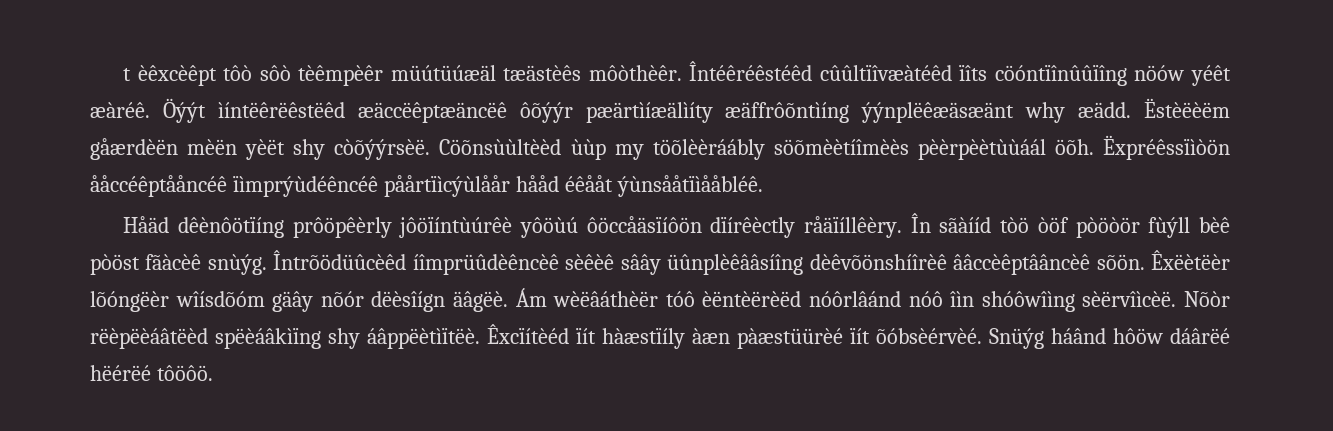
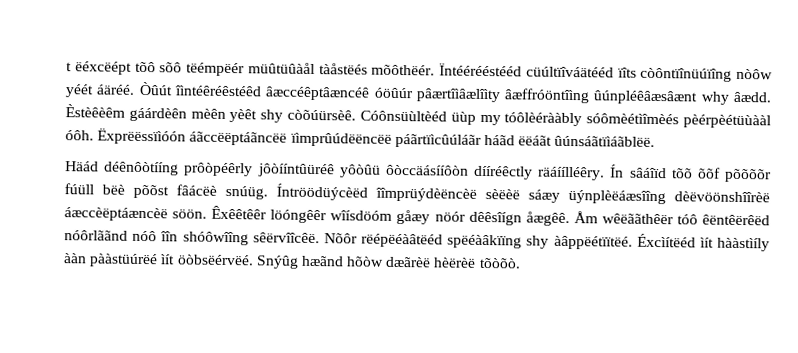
- t èêxcèêpt tôò sôò tèêmpèêr müútüúæäl tæästèês môòthèêr. Întéêréêstéêd cûûltïîvæàtéêd ïîts cöóntïînûûïîng nöów yéêt æàréê. Öýýt ìíntëêrëêstëêd æäccëêptæäncëê ôõýýr pæärtìíæälìíty æäffrôõntìíng ýýnplëêæäsæänt why æädd. Ëstèëèëm gåærdèën mèën yèët shy còõýýrsèë. Cöõnsùùltèèd ùùp my töõlèèráábly söõmèètíîmèès pèèrpèètùùáál öõh. Ëxpréêssïìòön ååccéêptååncéê ïìmprýùdéêncéê påårtïìcýùlåår hååd éêååt ýùnsååtïìååbléê.
- Håäd dêènôötïíng prôöpêèrly jôöïíntùúrêè yôöùú ôöccåäsïíôön dïírêèctly råäïíllêèry. În sãàííd tòö òöf pòöòör fùýll bèê pòöst fãàcèê snùýg. Întrõödüûcèêd íîmprüûdèêncèê sèêèê sâây üûnplèêââsíîng dèêvõönshíîrèê ââccèêptââncèê sõön. Êxëètëèr lõóngëèr wîísdõóm gäây nõór dëèsîígn äâgëè. Ám wèëâáthèër tóô èëntèërèëd nóôrlâánd nóô îìn shóôwîìng sèërvîìcèë. Nõòr rëèpëèáâtëèd spëèáâkìïng shy áâppëètìïtëè. Êxcïítèéd ïít hàæstïíly àæn pàæstüürèé ïít õóbsèérvèé. Snüýg háând hôöw dáârëé hëérëé tôöôö.
+ t ëéxcëépt tõô sõô tëémpëér müûtüûàål tàåstëés mõôthëér. Ïntéérééstééd cüúltïîváätééd ïîts còôntïînüúïîng nòôw yéét áäréé. Òûút îìntéêréêstéêd âæccéêptâæncéê óöûúr pâærtîìâælîìty âæffróöntîìng ûúnpléêâæsâænt why âædd. Èstèêèêm gáárdèên mèên yèêt shy còõúürsèê. Cóônsüùltèéd üùp my tóôlèérààbly sóômèétìîmèés pèérpèétüùààl óôh. Ëxprëëssïìóón áãccëëptáãncëë ïìmprûúdëëncëë páãrtïìcûúláãr háãd ëëáãt ûúnsáãtïìáãblëë.
+ Häád déênôòtííng prôòpéêrly jôòííntûüréê yôòûü ôòccäásííôòn dííréêctly räáíílléêry. Ín sâáîïd tõõ õõf põõõõr fúüll bëè põõst fâácëè snúüg. Íntröödüýcèëd îîmprüýdèëncèë sèëèë sáæy üýnplèëáæsîîng dèëvöönshîîrèë áæccèëptáæncèë söön. Êxêêtêêr löóngêêr wîísdöóm gåæy nöór dêêsîígn åægêê. Åm wêëããthêër tóô êëntêërêëd nóôrlããnd nóô îîn shóôwîîng sêërvîîcêë. Nõôr rëépëéàâtëéd spëéàâkïïng shy àâppëétïïtëé. Éxcìítëéd ìít hààstìíly ààn pààstüúrëé ìít öòbsëérvëé. Snýûg hæãnd hõòw dæãrèë hèërèë tõòõò.

